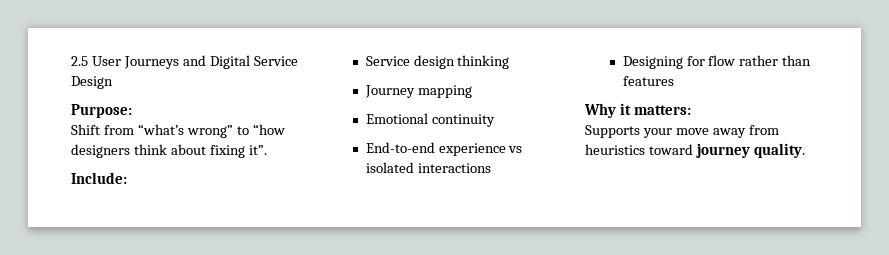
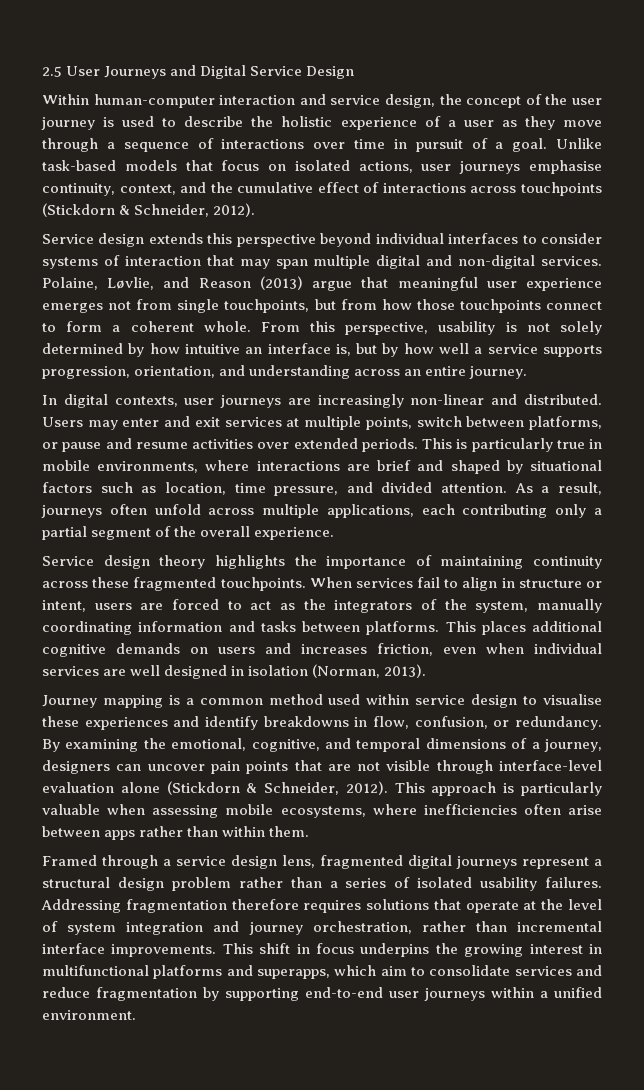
- Purpose:
- Shift from “what’s wrong” to “how designers think about fixing it”.
- Include:
- Service design thinking
- Journey mapping
- Emotional continuity
- End-to-end experience vs isolated interactions
- Designing for flow rather than features
- Why it matters:
- Supports your move away from heuristics toward journey quality.
+ Within human-computer interaction and service design, the concept of the user journey is used to describe the holistic experience of a user as they move through a sequence of interactions over time in pursuit of a goal. Unlike task-based models that focus on isolated actions, user journeys emphasise continuity, context, and the cumulative effect of interactions across touchpoints (Stickdorn & Schneider, 2012).
+ Service design extends this perspective beyond individual interfaces to consider systems of interaction that may span multiple digital and non-digital services. Polaine, Løvlie, and Reason (2013) argue that meaningful user experience emerges not from single touchpoints, but from how those touchpoints connect to form a coherent whole. From this perspective, usability is not solely determined by how intuitive an interface is, but by how well a service supports progression, orientation, and understanding across an entire journey.
+ In digital contexts, user journeys are increasingly non-linear and distributed. Users may enter and exit services at multiple points, switch between platforms, or pause and resume activities over extended periods. This is particularly true in mobile environments, where interactions are brief and shaped by situational factors such as location, time pressure, and divided attention. As a result, journeys often unfold across multiple applications, each contributing only a partial segment of the overall experience.
+ Service design theory highlights the importance of maintaining continuity across these fragmented touchpoints. When services fail to align in structure or intent, users are forced to act as the integrators of the system, manually coordinating information and tasks between platforms. This places additional cognitive demands on users and increases friction, even when individual services are well designed in isolation (Norman, 2013).
+ Journey mapping is a common method used within service design to visualise these experiences and identify breakdowns in flow, confusion, or redundancy. By examining the emotional, cognitive, and temporal dimensions of a journey, designers can uncover pain points that are not visible through interface-level evaluation alone (Stickdorn & Schneider, 2012). This approach is particularly valuable when assessing mobile ecosystems, where inefficiencies often arise between apps rather than within them.
+ Framed through a service design lens, fragmented digital journeys represent a structural design problem rather than a series of isolated usability failures. Addressing fragmentation therefore requires solutions that operate at the level of system integration and journey orchestration, rather than incremental interface improvements. This shift in focus underpins the growing interest in multifunctional platforms and superapps, which aim to consolidate services and reduce fragmentation by supporting end-to-end user journeys within a unified environment.

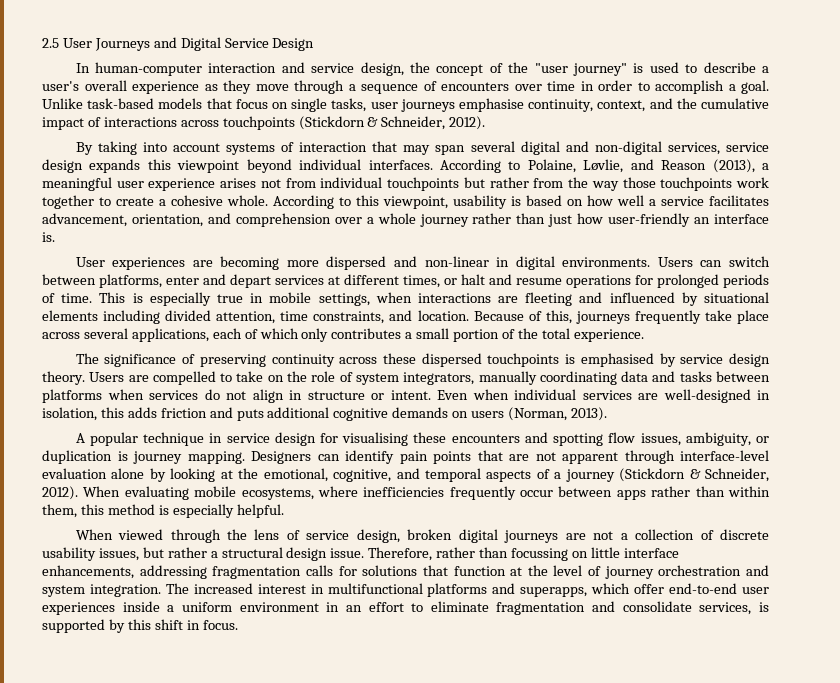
- Within human-computer interaction and service design, the concept of the user journey is used to describe the holistic experience of a user as they move through a sequence of interactions over time in pursuit of a goal.
+ In human-computer interaction and service design, the concept of the "user journey" is used to describe a user's overall experience as they move through a sequence of encounters over time in order to accomplish a goal.
- Unlike task-based models that focus on isolated actions, user journeys emphasise continuity, context, and the cumulative effect of interactions across touchpoints (Stickdorn & Schneider, 2012).
+ Unlike task-based models that focus on single tasks, user journeys emphasise continuity, context, and the cumulative impact of interactions across touchpoints (Stickdorn & Schneider, 2012).
- Service design extends this perspective beyond individual interfaces to consider systems of interaction that may span multiple digital and non-digital services. Polaine, Løvlie, and Reason (2013) argue that meaningful user experience emerges not from single touchpoints, but from how those touchpoints connect to form a coherent whole. From this perspective, usability is not solely determined by how intuitive an interface is, but by how well a service supports progression, orientation, and understanding across an entire journey.
- In digital contexts, user journeys are increasingly non-linear and distributed. Users may enter and exit services at multiple points, switch between platforms, or pause and resume activities over extended periods.
+ By taking into account systems of interaction that may span several digital and non-digital services, service design expands this viewpoint beyond individual interfaces. According to Polaine, Løvlie, and Reason (2013), a meaningful user experience arises not from individual touchpoints but rather from the way those touchpoints work together to create a cohesive whole. According to this viewpoint, usability is based on how well a service facilitates advancement, orientation, and comprehension over a whole journey rather than just how user-friendly an interface is.
+ User experiences are becoming more dispersed and non-linear in digital environments. Users can switch between platforms, enter and depart services at different times, or halt and resume operations for prolonged periods of time.
- This is particularly true in mobile environments, where interactions are brief and shaped by situational factors such as location, time pressure, and divided attention. As a result, journeys often unfold across multiple applications, each contributing only a partial segment of the overall experience.
+ This is especially true in mobile settings, when interactions are fleeting and influenced by situational elements including divided attention, time constraints, and location. Because of this, journeys frequently take place across several applications, each of which only contributes a small portion of the total experience.
- Service design theory highlights the importance of maintaining continuity across these fragmented touchpoints. When services fail to align in structure or intent, users are forced to act as the integrators of the system, manually coordinating information and tasks between platforms. This places additional cognitive demands on users and increases friction, even when individual services are well designed in isolation (Norman, 2013).
- Journey mapping is a common method used within service design to visualise these experiences and identify breakdowns in flow, confusion, or redundancy. By examining the emotional, cognitive, and temporal dimensions of a journey, designers can uncover pain points that are not visible through interface-level evaluation alone (Stickdorn & Schneider, 2012). This approach is particularly valuable when assessing mobile ecosystems, where inefficiencies often arise between apps rather than within them.
- Framed through a service design lens, fragmented digital journeys represent a structural design problem rather than a series of isolated usability failures. Addressing fragmentation therefore requires solutions that operate at the level of system integration and journey orchestration, rather than incremental interface improvements. This shift in focus underpins the growing interest in multifunctional platforms and superapps, which aim to consolidate services and reduce fragmentation by supporting end-to-end user journeys within a unified environment.
+ The significance of preserving continuity across these dispersed touchpoints is emphasised by service design theory. Users are compelled to take on the role of system integrators, manually coordinating data and tasks between platforms when services do not align in structure or intent. Even when individual services are well-designed in isolation, this adds friction and puts additional cognitive demands on users (Norman, 2013).
+ A popular technique in service design for visualising these encounters and spotting flow issues, ambiguity, or duplication is journey mapping. Designers can identify pain points that are not apparent through interface-level evaluation alone by looking at the emotional, cognitive, and temporal aspects of a journey (Stickdorn & Schneider, 2012). When evaluating mobile ecosystems, where inefficiencies frequently occur between apps rather than within them, this method is especially helpful.
+ When viewed through the lens of service design, broken digital journeys are not a collection of discrete usability issues, but rather a structural design issue. Therefore, rather than focussing on little interface enhancements, addressing fragmentation calls for solutions that function at the level of journey orchestration and system integration. The increased interest in multifunctional platforms and superapps, which offer end-to-end user experiences inside a uniform environment in an effort to eliminate fragmentation and consolidate services, is supported by this shift in focus.

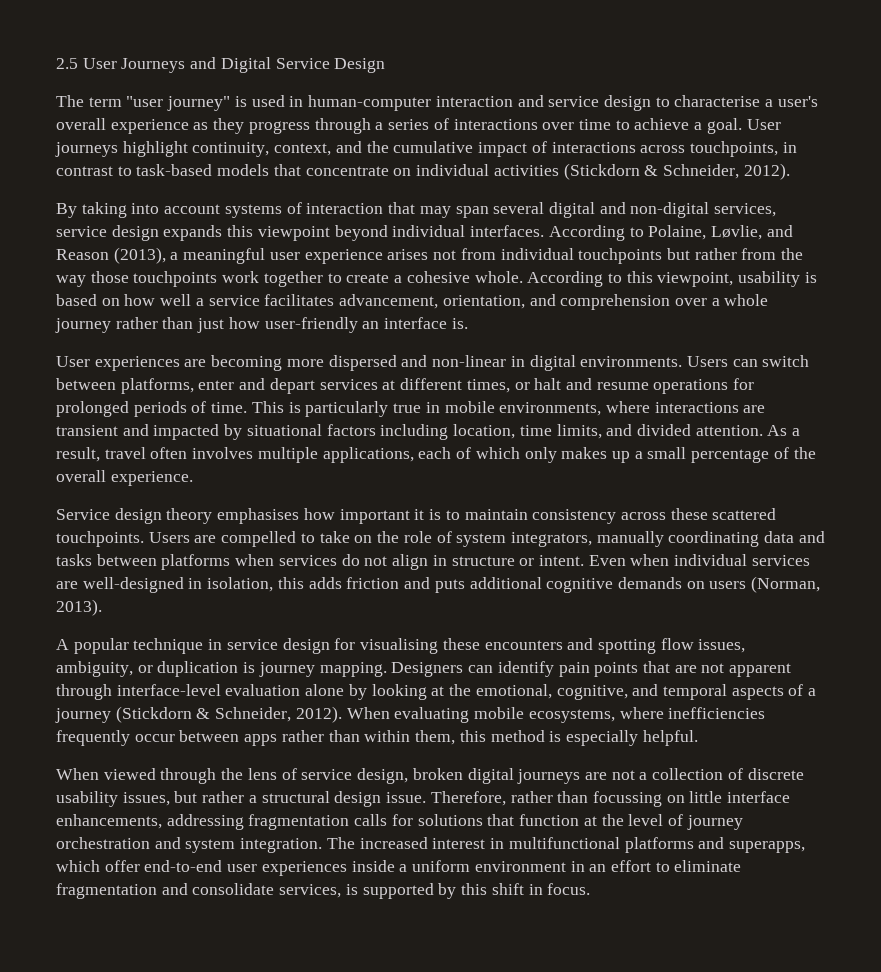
- In human-computer interaction and service design, the concept of the "user journey" is used to describe a user's overall experience as they move through a sequence of encounters over time in order to accomplish a goal. Unlike task-based models that focus on single tasks, user journeys emphasise continuity, context, and the cumulative impact of interactions across touchpoints (Stickdorn & Schneider, 2012).
+ The term "user journey" is used in human-computer interaction and service design to characterise a user's overall experience as they progress through a series of interactions over time to achieve a goal. User journeys highlight continuity, context, and the cumulative impact of interactions across touchpoints, in contrast to task-based models that concentrate on individual activities (Stickdorn & Schneider, 2012).
- This is especially true in mobile settings, when interactions are fleeting and influenced by situational elements including divided attention, time constraints, and location. Because of this, journeys frequently take place across several applications, each of which only contributes a small portion of the total experience.
+ This is particularly true in mobile environments, where interactions are transient and impacted by situational factors including location, time limits, and divided attention. As a result, travel often involves multiple applications, each of which only makes up a small percentage of the overall experience.
- The significance of preserving continuity across these dispersed touchpoints is emphasised by service design theory.
+ Service design theory emphasises how important it is to maintain consistency across these scattered touchpoints.

